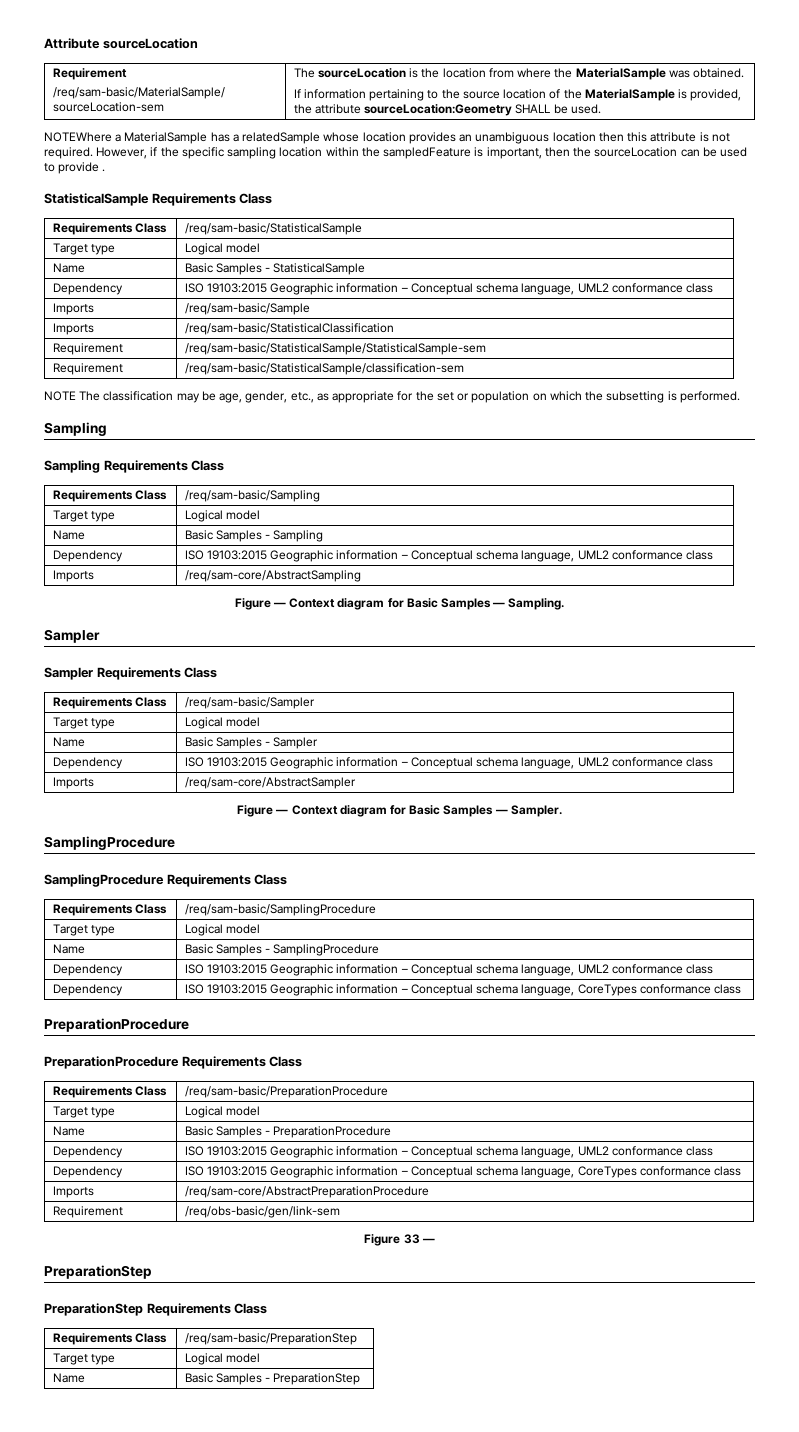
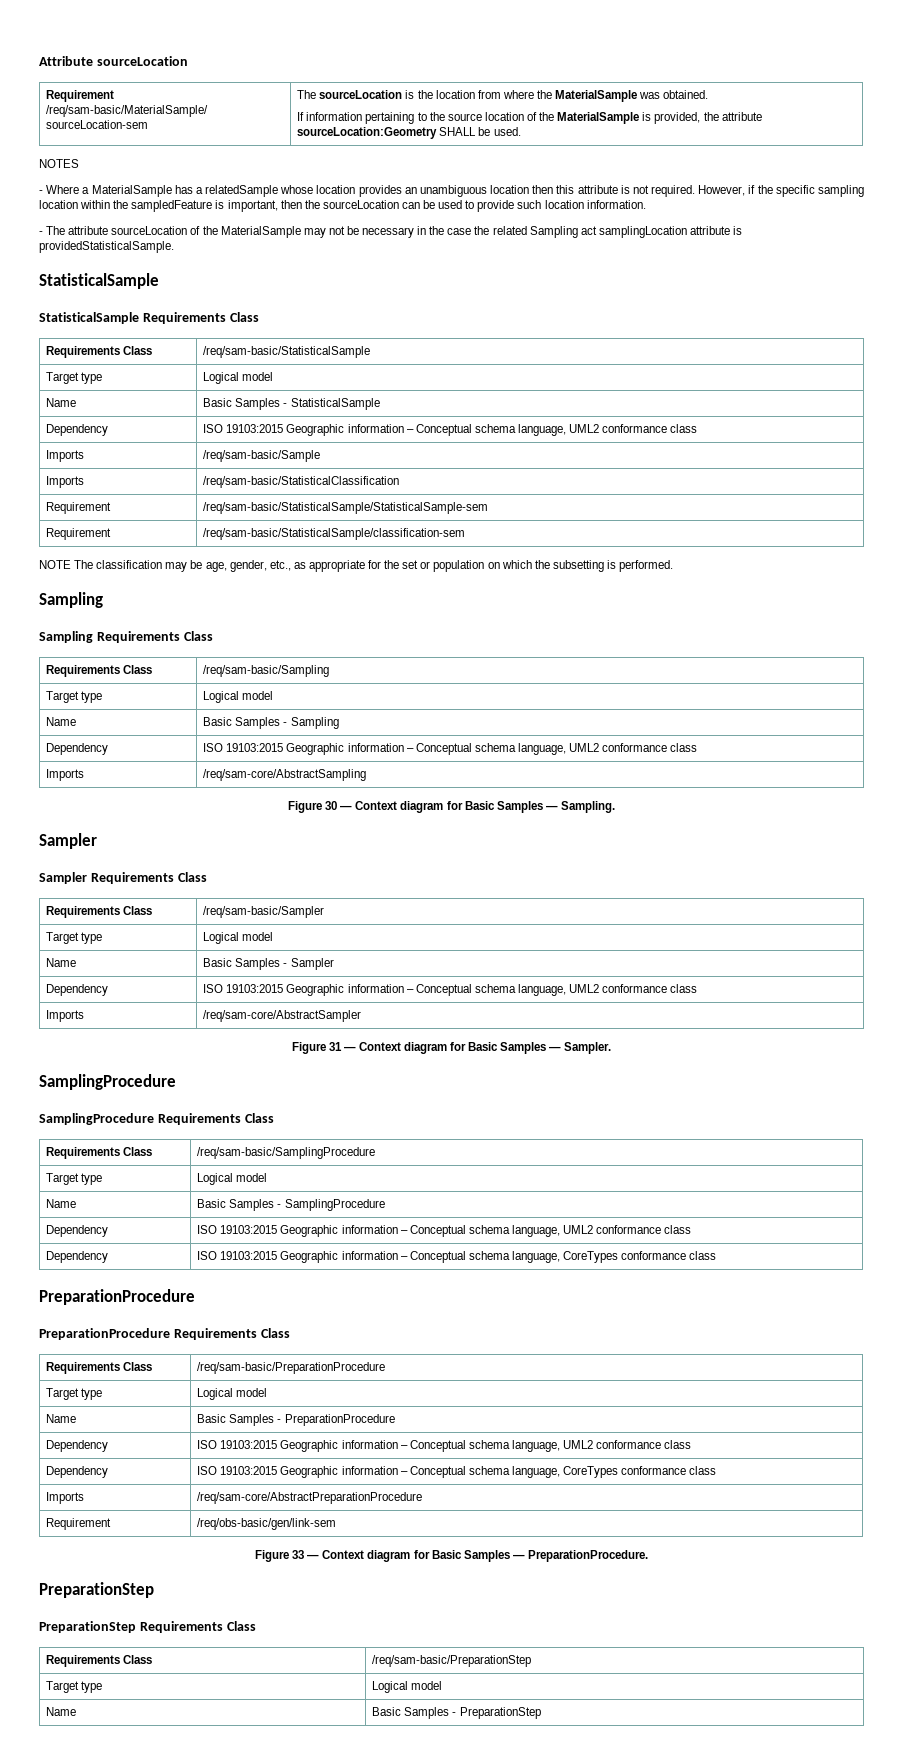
- NOTEWhere a MaterialSample has a relatedSample whose location provides an unambiguous location then this attribute is not required.
+ NOTES
+ - Where a MaterialSample has a relatedSample whose location provides an unambiguous location then this attribute is not required.
- However, if the specific sampling location within the sampledFeature is important, then the sourceLocation can be used to provide .
+ However, if the specific sampling location within the sampledFeature is important, then the sourceLocation can be used to provide such location information.
+ - The attribute sourceLocation of the MaterialSample may not be necessary in the case the related Sampling act samplingLocation attribute is providedStatisticalSample.
+ StatisticalSample
- Figure — Context diagram for Basic Samples — Sampling.
+ Figure 30 — Context diagram for Basic Samples — Sampling.
- Figure — Context diagram for Basic Samples — Sampler.
+ Figure 31 — Context diagram for Basic Samples — Sampler.
- Figure 33 —
+ Figure 33 — Context diagram for Basic Samples — PreparationProcedure.

